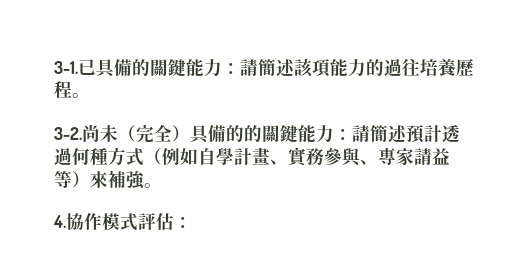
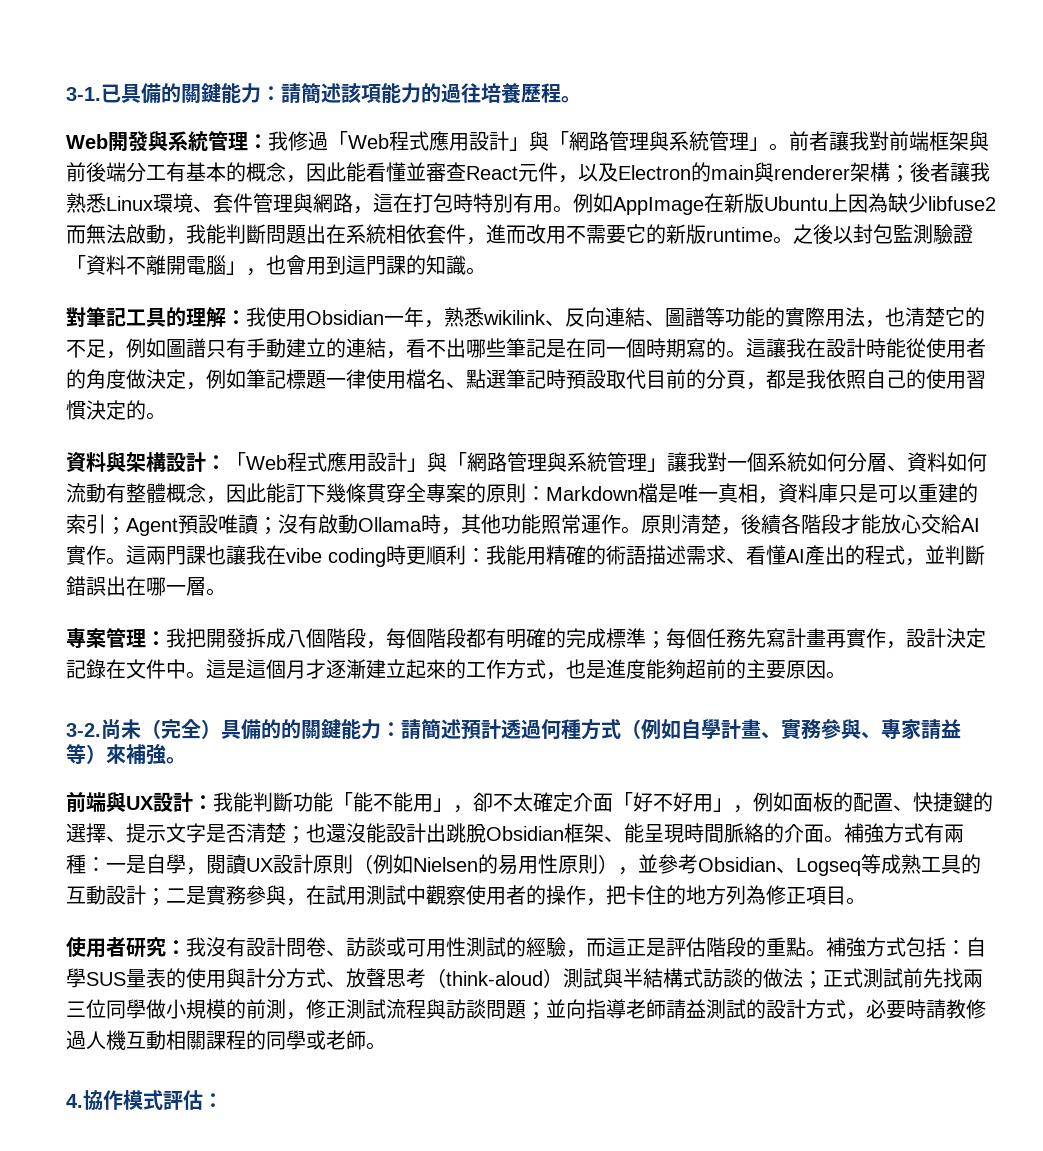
+ Web開發與系統管理：我修過「Web程式應用設計」與「網路管理與系統管理」。前者讓我對前端框架與前後端分工有基本的概念，因此能看懂並審查React元件，以及Electron的main與renderer架構；後者讓我熟悉Linux環境、套件管理與網路，這在打包時特別有用。例如AppImage在新版Ubuntu上因為缺少libfuse2而無法啟動，我能判斷問題出在系統相依套件，進而改用不需要它的新版runtime。之後以封包監測驗證「資料不離開電腦」，也會用到這門課的知識。
+ 對筆記工具的理解：我使用Obsidian一年，熟悉wikilink、反向連結、圖譜等功能的實際用法，也清楚它的不足，例如圖譜只有手動建立的連結，看不出哪些筆記是在同一個時期寫的。這讓我在設計時能從使用者的角度做決定，例如筆記標題一律使用檔名、點選筆記時預設取代目前的分頁，都是我依照自己的使用習慣決定的。
+ 資料與架構設計：「Web程式應用設計」與「網路管理與系統管理」讓我對一個系統如何分層、資料如何流動有整體概念，因此能訂下幾條貫穿全專案的原則：Markdown檔是唯一真相，資料庫只是可以重建的索引；Agent預設唯讀；沒有啟動Ollama時，其他功能照常運作。原則清楚，後續各階段才能放心交給AI實作。這兩門課也讓我在vibe coding時更順利：我能用精確的術語描述需求、看懂AI產出的程式，並判斷錯誤出在哪一層。
+ 專案管理：我把開發拆成八個階段，每個階段都有明確的完成標準；每個任務先寫計畫再實作，設計決定記錄在文件中。這是這個月才逐漸建立起來的工作方式，也是進度能夠超前的主要原因。
+ 前端與UX設計：我能判斷功能「能不能用」，卻不太確定介面「好不好用」，例如面板的配置、快捷鍵的選擇、提示文字是否清楚；也還沒能設計出跳脫Obsidian框架、能呈現時間脈絡的介面。補強方式有兩種：一是自學，閱讀UX設計原則（例如Nielsen的易用性原則），並參考Obsidian、Logseq等成熟工具的互動設計；二是實務參與，在試用測試中觀察使用者的操作，把卡住的地方列為修正項目。
+ 使用者研究：我沒有設計問卷、訪談或可用性測試的經驗，而這正是評估階段的重點。補強方式包括：自學SUS量表的使用與計分方式、放聲思考（think-aloud）測試與半結構式訪談的做法；正式測試前先找兩三位同學做小規模的前測，修正測試流程與訪談問題；並向指導老師請益測試的設計方式，必要時請教修過人機互動相關課程的同學或老師。

